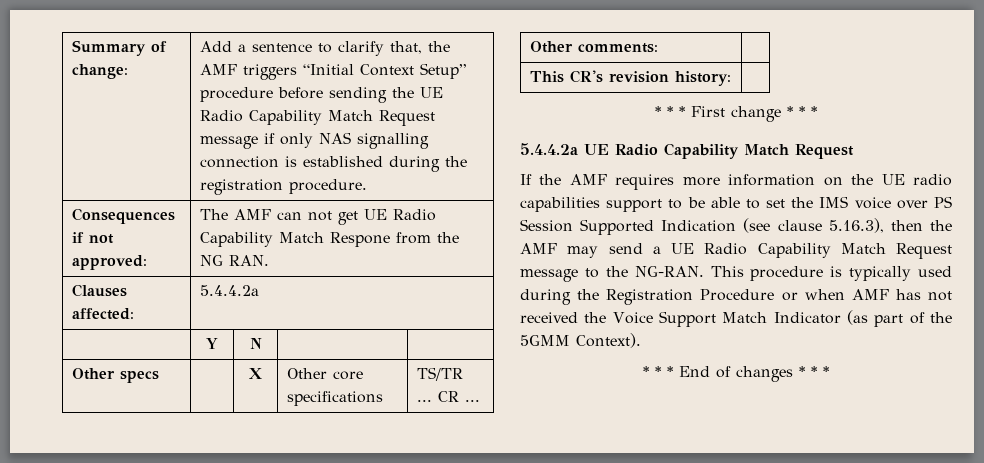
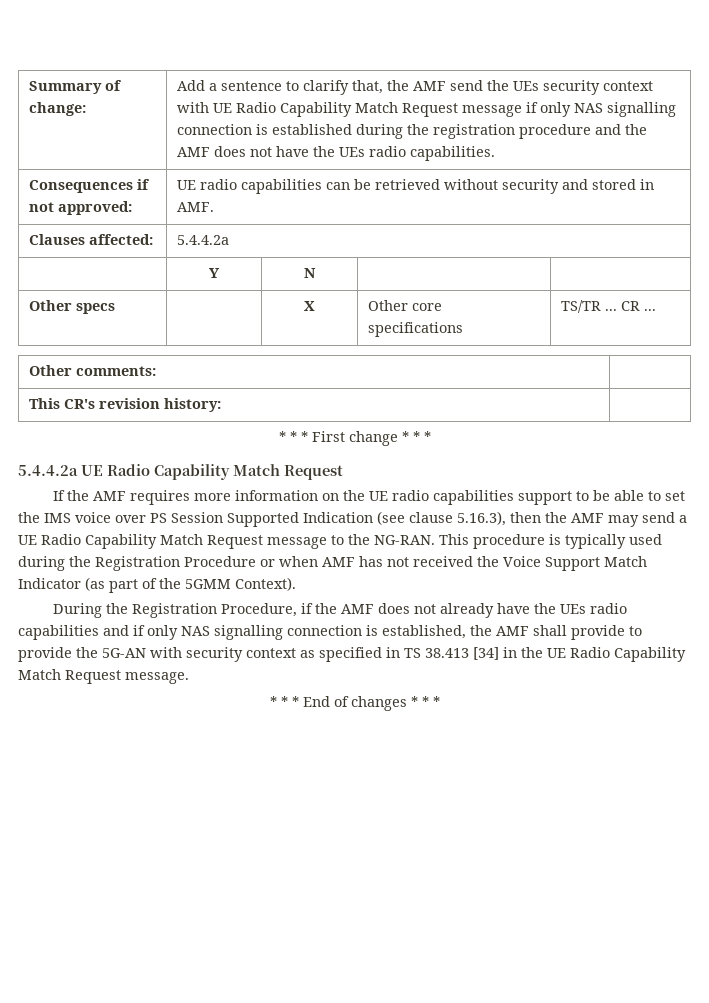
- Add a sentence to clarify that, the AMF triggers “Initial Context Setup” procedure before sending the UE Radio Capability Match Request message if only NAS signalling connection is established during the registration procedure.
- Consequences if not approved: | The AMF can not get UE Radio Capability Match Respone from the NG RAN.
+ Add a sentence to clarify that, the AMF send the UEs security context with UE Radio Capability Match Request message if only NAS signalling connection is established during the registration procedure and the AMF does not have the UEs radio capabilities.
+ Consequences if not approved: | UE radio capabilities can be retrieved without security and stored in AMF.
+ During the Registration Procedure, if the AMF does not already have the UEs radio capabilities and if only NAS signalling connection is established, the AMF shall provide to provide the 5G-AN with security context as specified in TS 38.413 [34] in the UE Radio Capability Match Request message.

